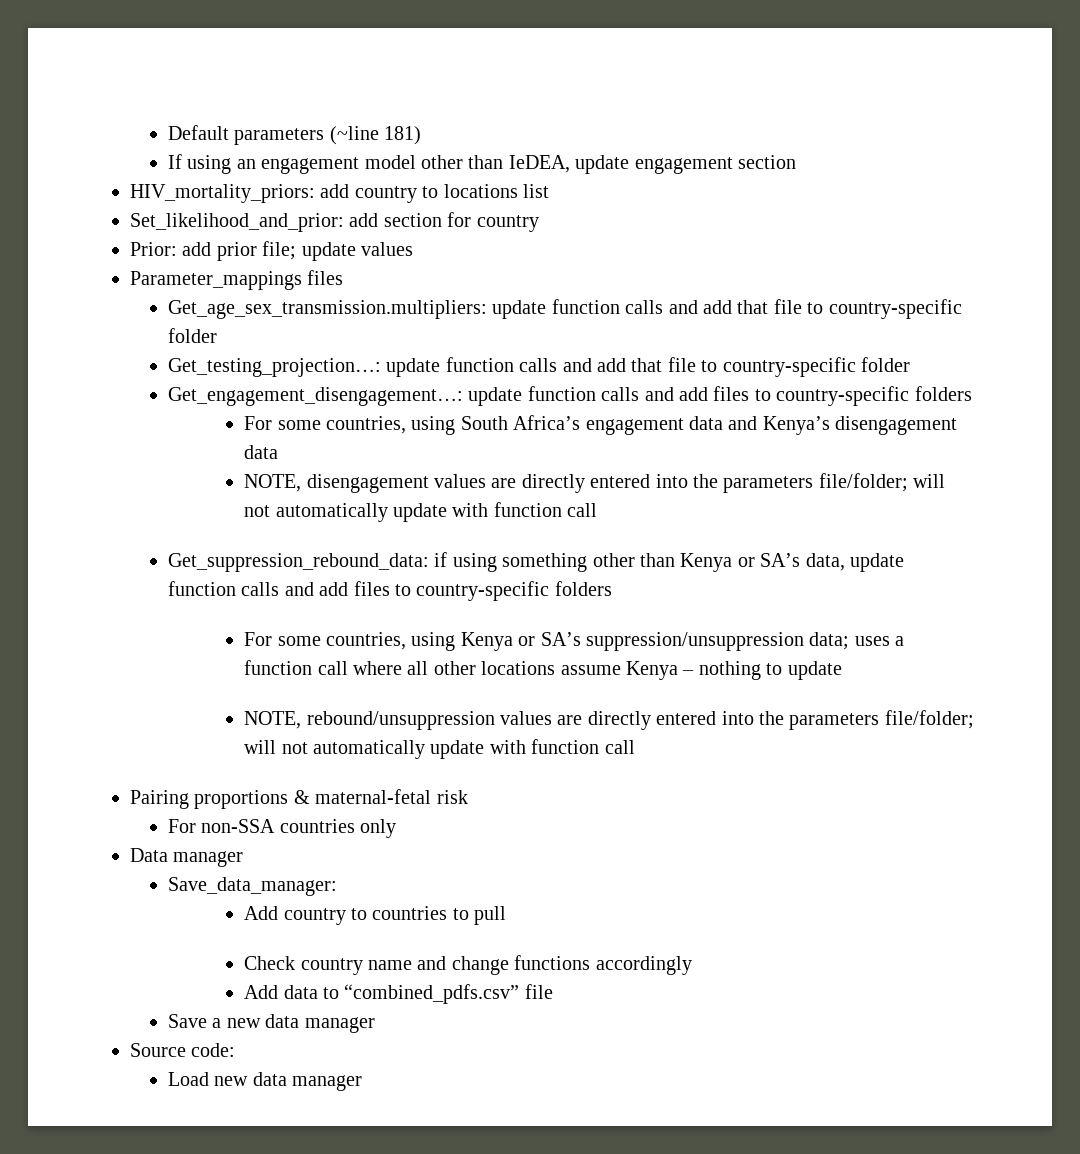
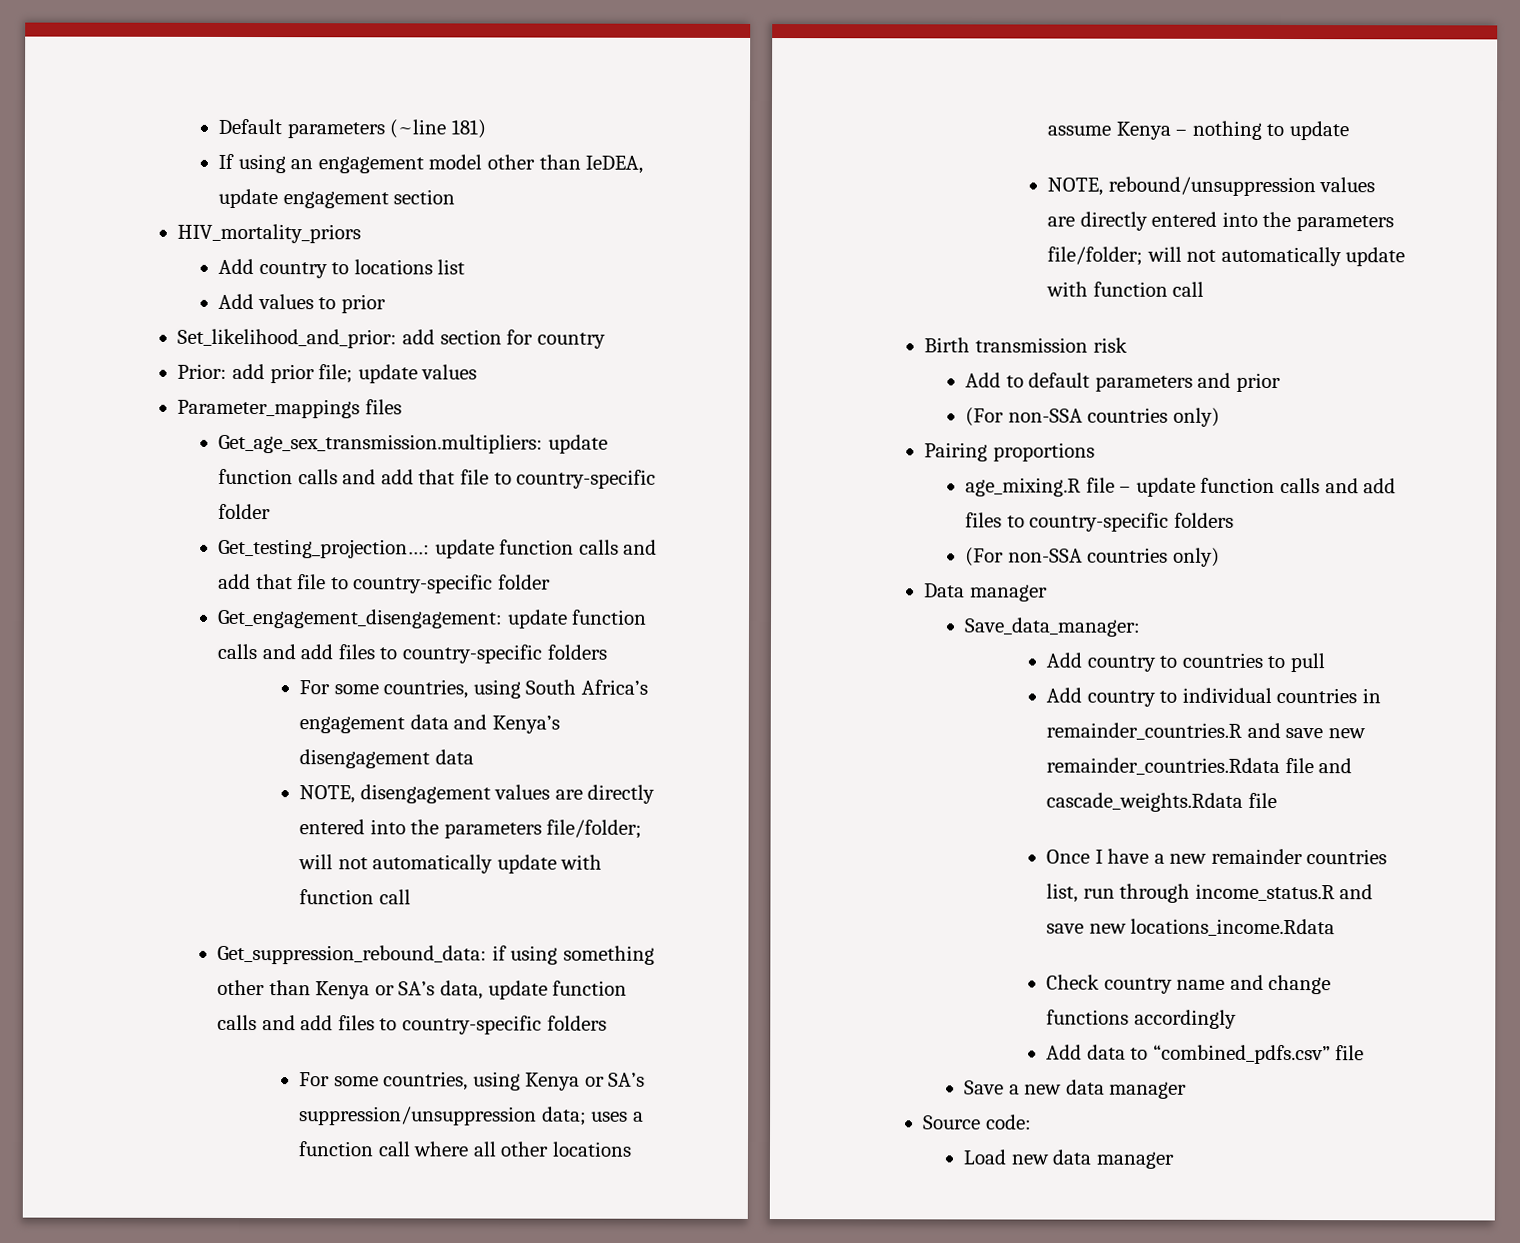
- HIV_mortality_priors: add country to locations list
+ HIV_mortality_priors
+ Add country to locations list
+ Add values to prior
- Get_engagement_disengagement…: update function calls and add files to country-specific folders
+ Get_engagement_disengagement: update function calls and add files to country-specific folders
- Pairing proportions & maternal-fetal risk
- For non-SSA countries only
+ Birth transmission risk
+ Add to default parameters and prior
+ (For non-SSA countries only)
+ Pairing proportions
+ age_mixing.R file – update function calls and add files to country-specific folders
+ (For non-SSA countries only)
+ Add country to individual countries in remainder_countries.R and save new remainder_countries.Rdata file and cascade_weights.Rdata file
+ Once I have a new remainder countries list, run through income_status.R and save new locations_income.Rdata

